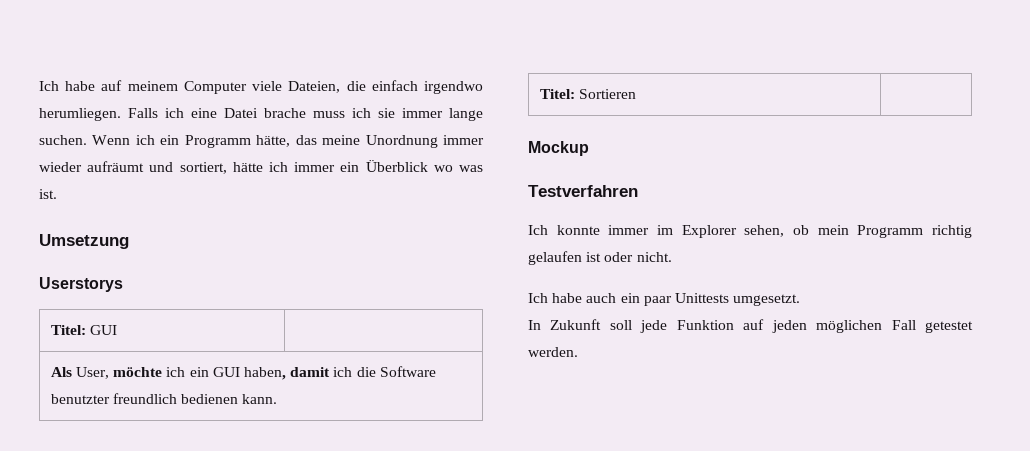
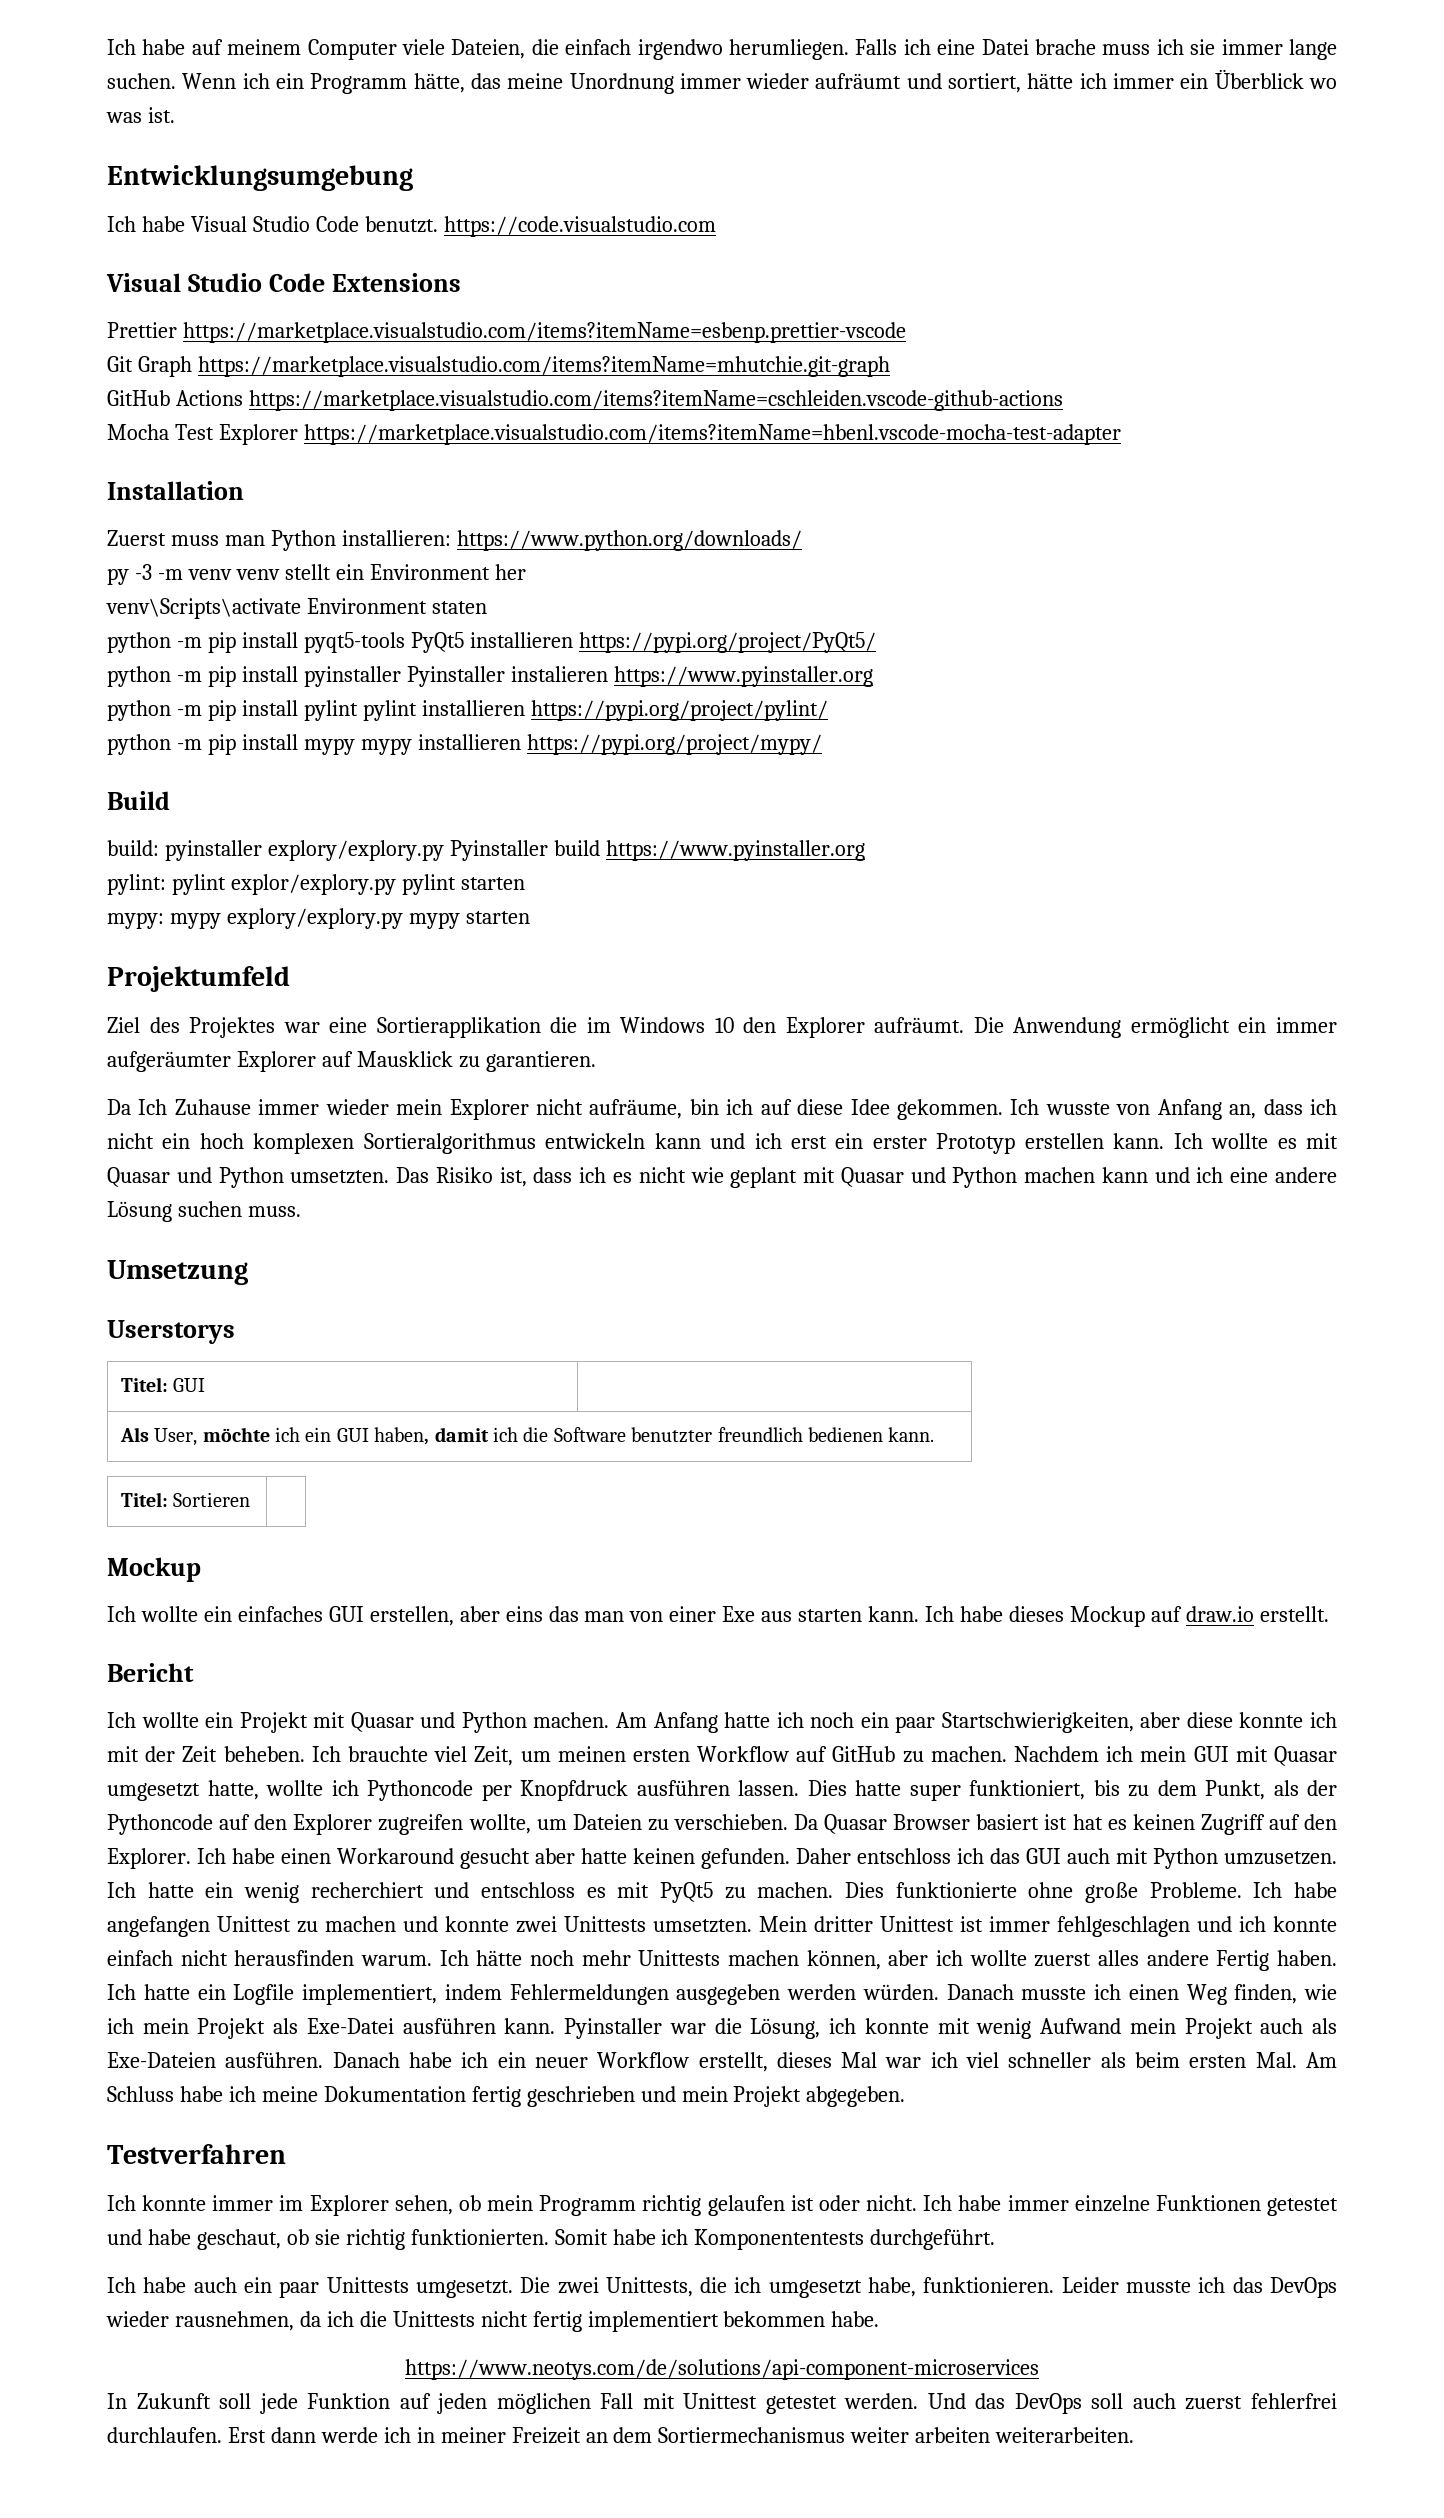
+ Entwicklungsumgebung
+ Ich habe Visual Studio Code benutzt. https://code.visualstudio.com
+ Visual Studio Code Extensions
+ Prettier https://marketplace.visualstudio.com/items?itemName=esbenp.prettier-vscode
+ Git Graph https://marketplace.visualstudio.com/items?itemName=mhutchie.git-graph
+ GitHub Actions https://marketplace.visualstudio.com/items?itemName=cschleiden.vscode-github-actions
+ Mocha Test Explorer https://marketplace.visualstudio.com/items?itemName=hbenl.vscode-mocha-test-adapter
+ Installation
+ Zuerst muss man Python installieren: https://www.python.org/downloads/
+ py -3 -m venv venv stellt ein Environment her
+ venv\Scripts\activate Environment staten
+ python -m pip install pyqt5-tools PyQt5 installieren https://pypi.org/project/PyQt5/
+ python -m pip install pyinstaller Pyinstaller instalieren https://www.pyinstaller.org
+ python -m pip install pylint pylint installieren https://pypi.org/project/pylint/
+ python -m pip install mypy mypy installieren https://pypi.org/project/mypy/
+ Build
+ build: pyinstaller explory/explory.py Pyinstaller build https://www.pyinstaller.org
+ pylint: pylint explor/explory.py pylint starten
+ mypy: mypy explory/explory.py mypy starten
+ Projektumfeld
+ Ziel des Projektes war eine Sortierapplikation die im Windows 10 den Explorer aufräumt. Die Anwendung ermöglicht ein immer aufgeräumter Explorer auf Mausklick zu garantieren.
+ Da Ich Zuhause immer wieder mein Explorer nicht aufräume, bin ich auf diese Idee gekommen. Ich wusste von Anfang an, dass ich nicht ein hoch komplexen Sortieralgorithmus entwickeln kann und ich erst ein erster Prototyp erstellen kann. Ich wollte es mit Quasar und Python umsetzten. Das Risiko ist, dass ich es nicht wie geplant mit Quasar und Python machen kann und ich eine andere Lösung suchen muss.
+ Ich wollte ein einfaches GUI erstellen, aber eins das man von einer Exe aus starten kann. Ich habe dieses Mockup auf draw.io erstellt.
+ Bericht
+ Ich wollte ein Projekt mit Quasar und Python machen. Am Anfang hatte ich noch ein paar Startschwierigkeiten, aber diese konnte ich mit der Zeit beheben. Ich brauchte viel Zeit, um meinen ersten Workflow auf GitHub zu machen. Nachdem ich mein GUI mit Quasar umgesetzt hatte, wollte ich Pythoncode per Knopfdruck ausführen lassen. Dies hatte super funktioniert, bis zu dem Punkt, als der Pythoncode auf den Explorer zugreifen wollte, um Dateien zu verschieben. Da Quasar Browser basiert ist hat es keinen Zugriff auf den Explorer. Ich habe einen Workaround gesucht aber hatte keinen gefunden. Daher entschloss ich das GUI auch mit Python umzusetzen. Ich hatte ein wenig recherchiert und entschloss es mit PyQt5 zu machen. Dies funktionierte ohne große Probleme. Ich habe angefangen Unittest zu machen und konnte zwei Unittests umsetzten. Mein dritter Unittest ist immer fehlgeschlagen und ich konnte einfach nicht herausfinden warum. Ich hätte noch mehr Unittests machen können, aber ich wollte zuerst alles andere Fertig haben. Ich hatte ein Logfile implementiert, indem Fehlermeldungen ausgegeben werden würden. Danach musste ich einen Weg finden, wie ich mein Projekt als Exe-Datei ausführen kann. Pyinstaller war die Lösung, ich konnte mit wenig Aufwand mein Projekt auch als Exe-Dateien ausführen. Danach habe ich ein neuer Workflow erstellt, dieses Mal war ich viel schneller als beim ersten Mal. Am Schluss habe ich meine Dokumentation fertig geschrieben und mein Projekt abgegeben.
+ Ich habe immer einzelne Funktionen getestet und habe geschaut, ob sie richtig funktionierten. Somit habe ich Komponententests durchgeführt.
+ Die zwei Unittests, die ich umgesetzt habe, funktionieren. Leider musste ich das DevOps wieder rausnehmen, da ich die Unittests nicht fertig implementiert bekommen habe.
+ https://www.neotys.com/de/solutions/api-component-microservices
- In Zukunft soll jede Funktion auf jeden möglichen Fall getestet werden.
+ In Zukunft soll jede Funktion auf jeden möglichen Fall mit Unittest getestet werden. Und das DevOps soll auch zuerst fehlerfrei durchlaufen. Erst dann werde ich in meiner Freizeit an dem Sortiermechanismus weiter arbeiten weiterarbeiten.

